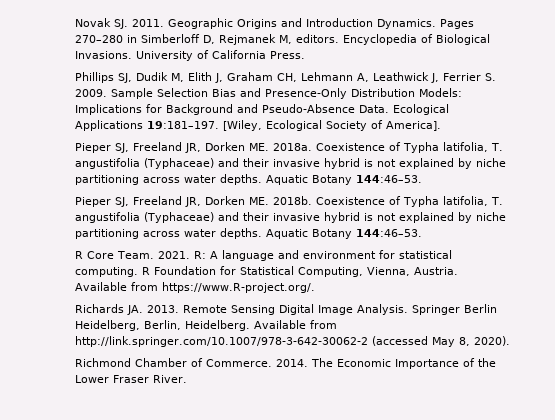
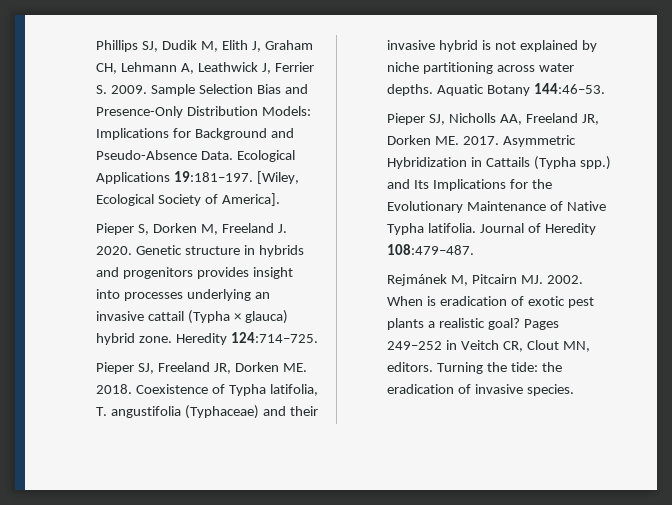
- Novak SJ. 2011. Geographic Origins and Introduction Dynamics. Pages 270–280 in Simberloff D, Rejmanek M, editors. Encyclopedia of Biological Invasions. University of California Press.
- Pieper SJ, Freeland JR, Dorken ME. 2018a.
+ Pieper S, Dorken M, Freeland J. 2020. Genetic structure in hybrids and progenitors provides insight into processes underlying an invasive cattail (Typha × glauca) hybrid zone. Heredity 124:714–725.
+ Pieper SJ, Freeland JR, Dorken ME. 2018.
- Pieper SJ, Freeland JR, Dorken ME. 2018b. Coexistence of Typha latifolia, T. angustifolia (Typhaceae) and their invasive hybrid is not explained by niche partitioning across water depths. Aquatic Botany 144:46–53.
- R Core Team. 2021. R: A language and environment for statistical computing. R Foundation for Statistical Computing, Vienna, Austria. Available from https://www.R-project.org/.
- Richards JA. 2013. Remote Sensing Digital Image Analysis. Springer Berlin Heidelberg, Berlin, Heidelberg. Available from http://link.springer.com/10.1007/978-3-642-30062-2 (accessed May 8, 2020).
- Richmond Chamber of Commerce. 2014. The Economic Importance of the Lower Fraser River.
+ Pieper SJ, Nicholls AA, Freeland JR, Dorken ME. 2017. Asymmetric Hybridization in Cattails (Typha spp.) and Its Implications for the Evolutionary Maintenance of Native Typha latifolia. Journal of Heredity 108:479–487.
+ Rejmánek M, Pitcairn MJ. 2002. When is eradication of exotic pest plants a realistic goal? Pages 249–252 in Veitch CR, Clout MN, editors. Turning the tide: the eradication of invasive species.

